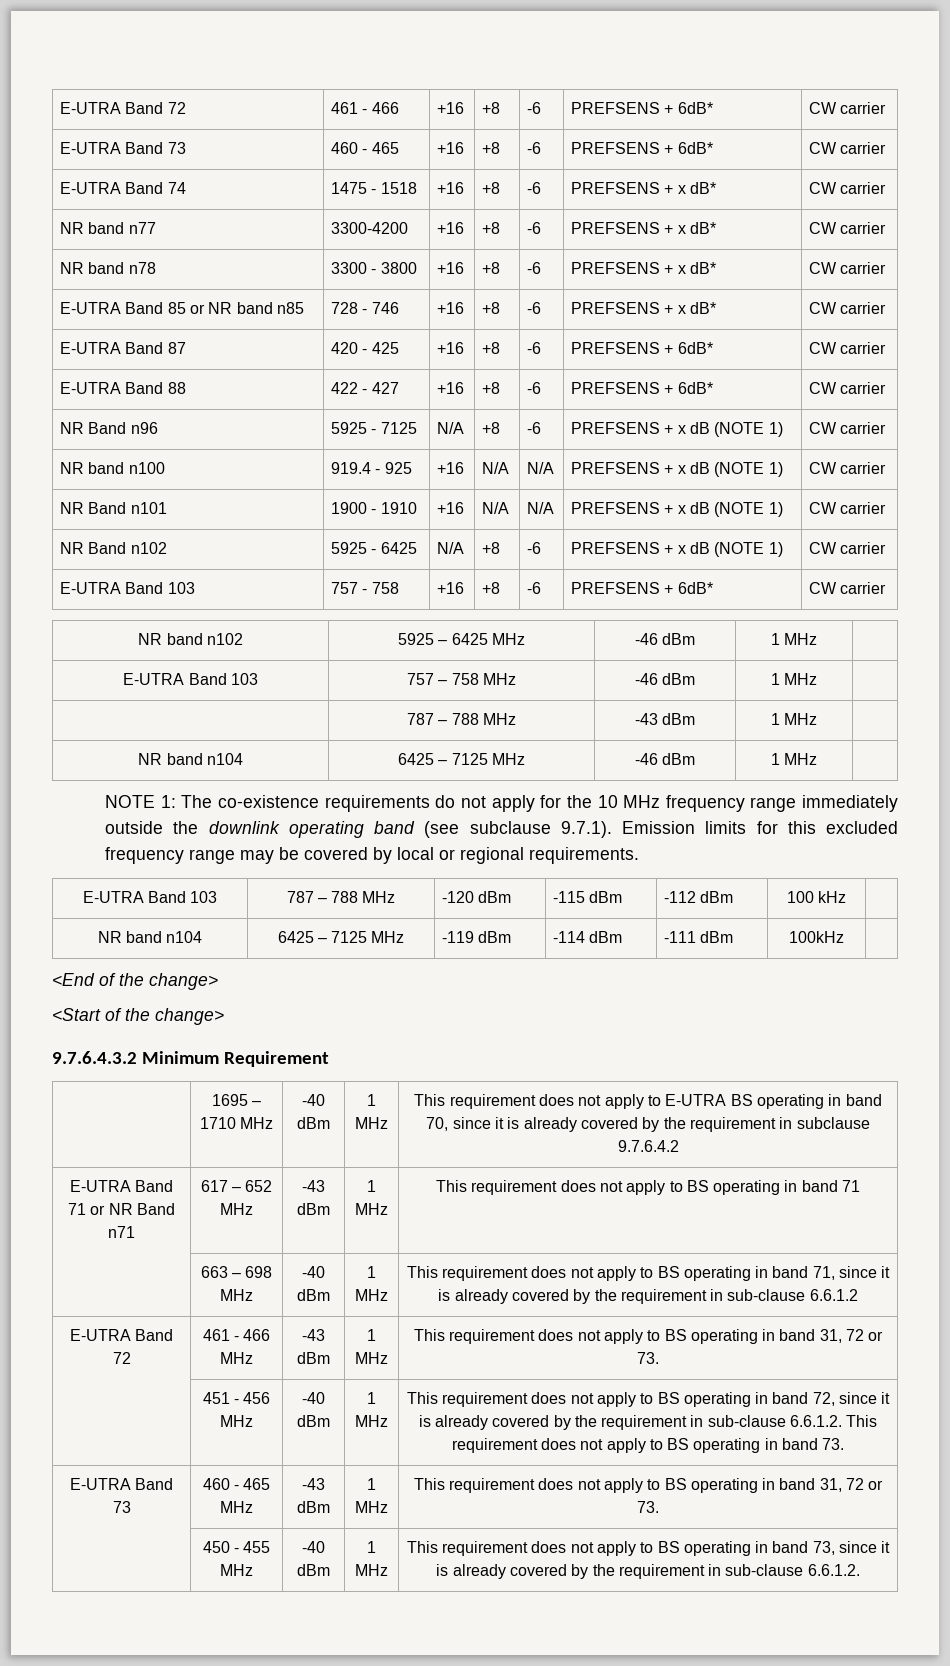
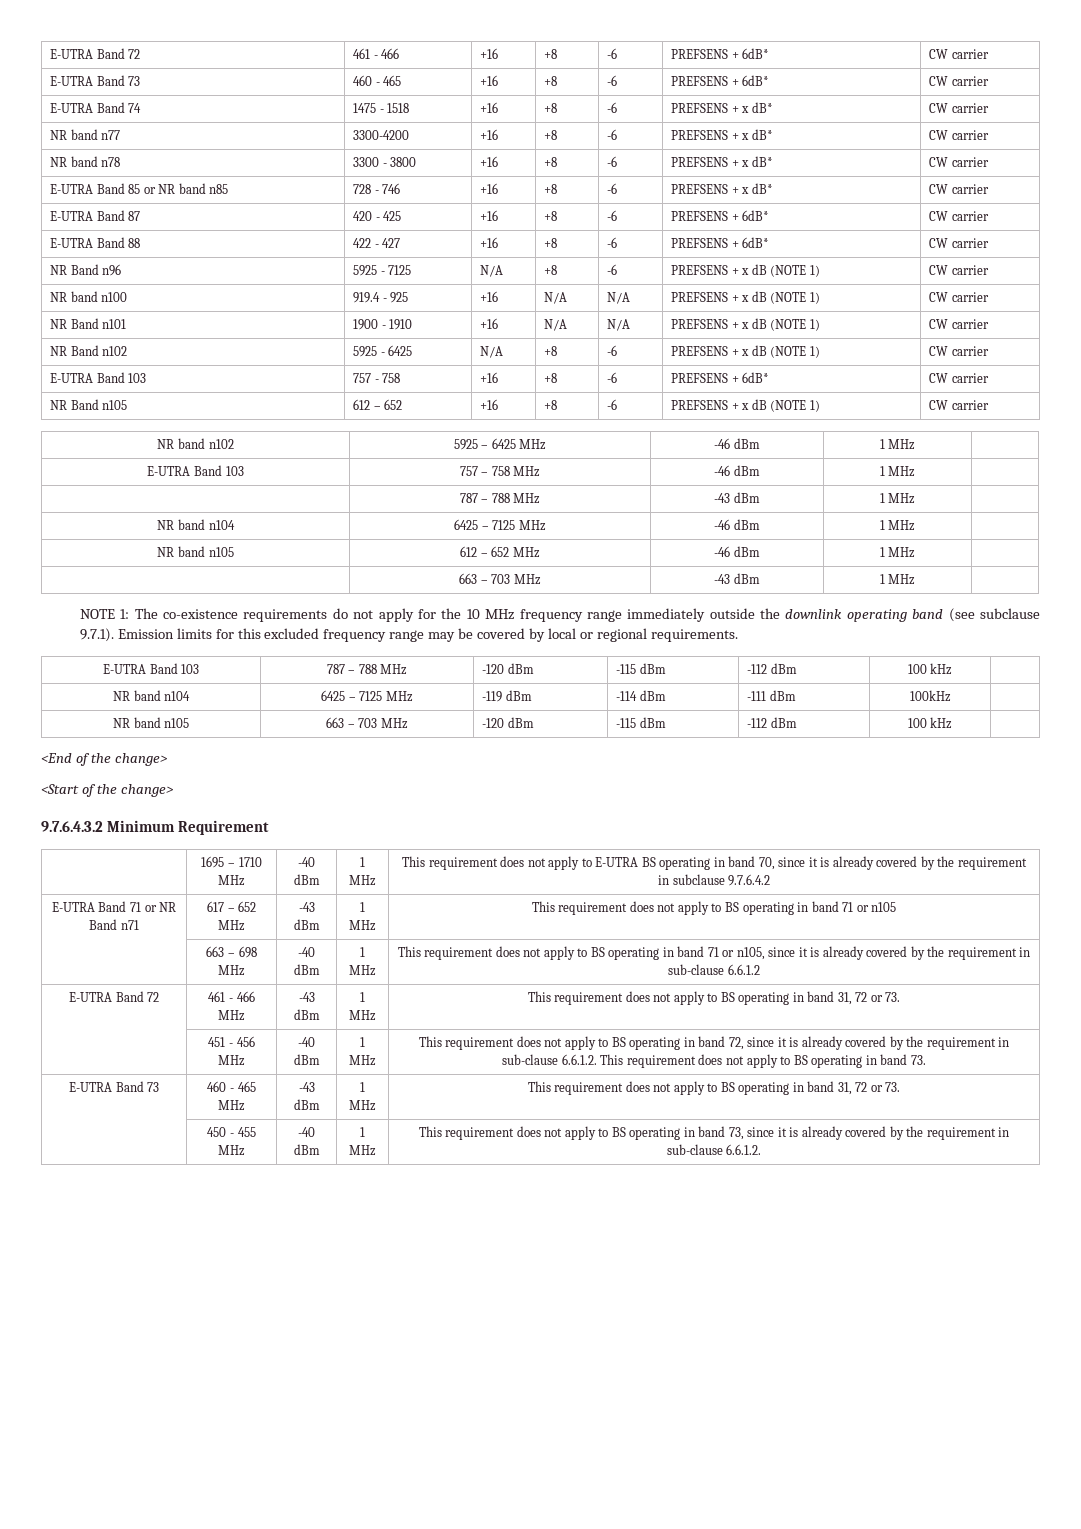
+ NR Band n105 | 612 – 652 | +16 | +8 | -6 | PREFSENS + x dB (NOTE 1) | CW carrier
+ NR band n105 | 612 – 652 MHz | -46 dBm | 1 MHz |
+ | 663 – 703 MHz | -43 dBm | 1 MHz |
+ NR band n105 | 663 – 703 MHz | -120 dBm | -115 dBm | -112 dBm | 100 kHz |
- E-UTRA Band 71 or NR Band n71 | 617 – 652 MHz | -43 dBm | 1 MHz | This requirement does not apply to BS operating in band 71
+ E-UTRA Band 71 or NR Band n71 | 617 – 652 MHz | -43 dBm | 1 MHz | This requirement does not apply to BS operating in band 71 or n105
- | 663 – 698 MHz | -40 dBm | 1 MHz | This requirement does not apply to BS operating in band 71, since it is already covered by the requirement in sub-clause 6.6.1.2
+ | 663 – 698 MHz | -40 dBm | 1 MHz | This requirement does not apply to BS operating in band 71 or n105, since it is already covered by the requirement in sub-clause 6.6.1.2

